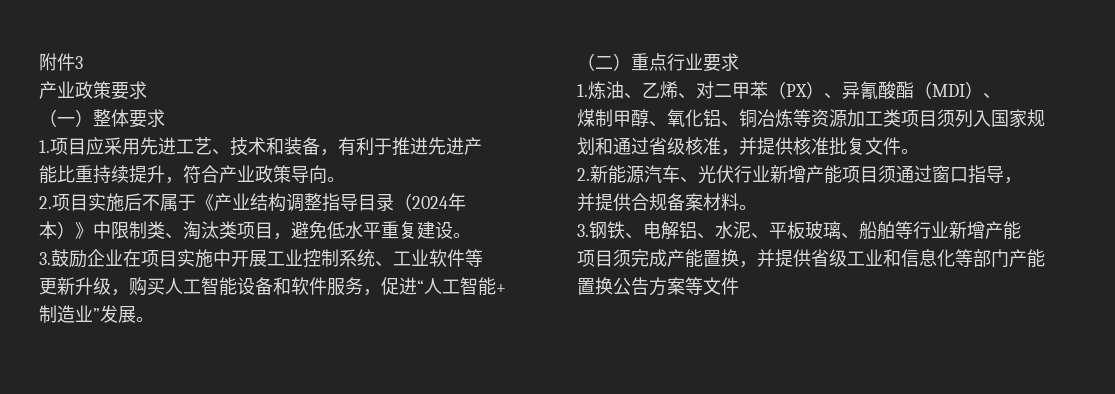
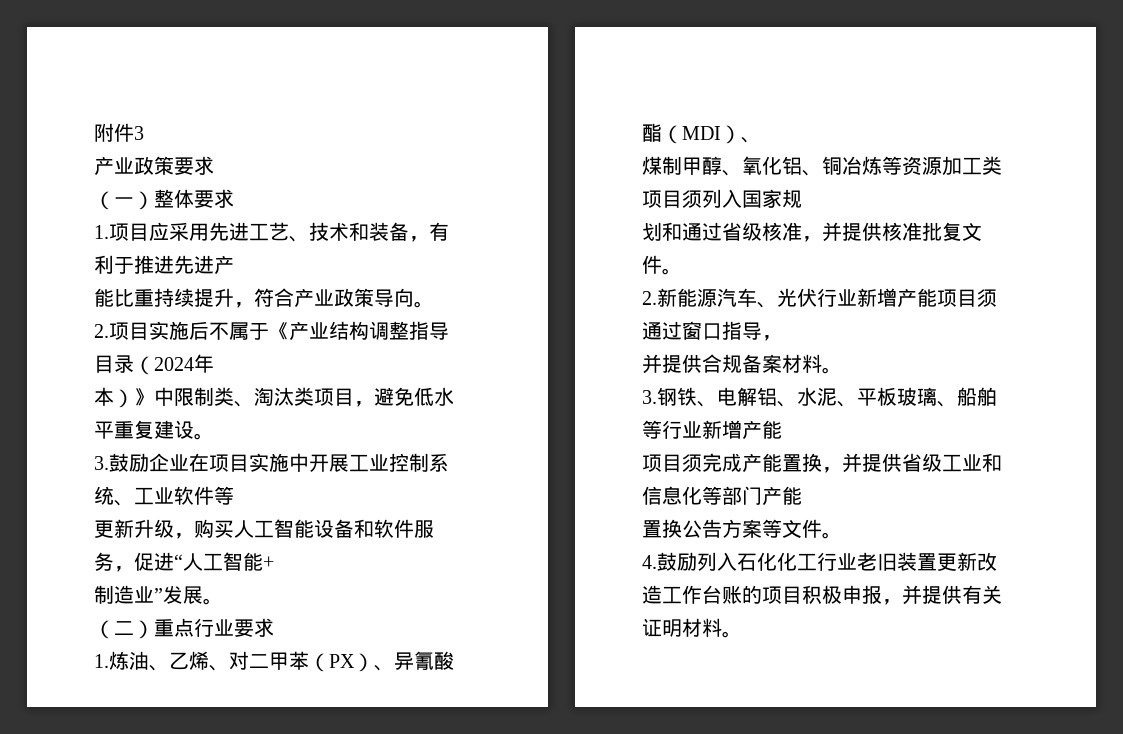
- 置换公告方案等文件
+ 置换公告方案等文件。
+ 4.鼓励列入石化化工行业老旧装置更新改造工作台账的项目积极申报，并提供有关证明材料。

